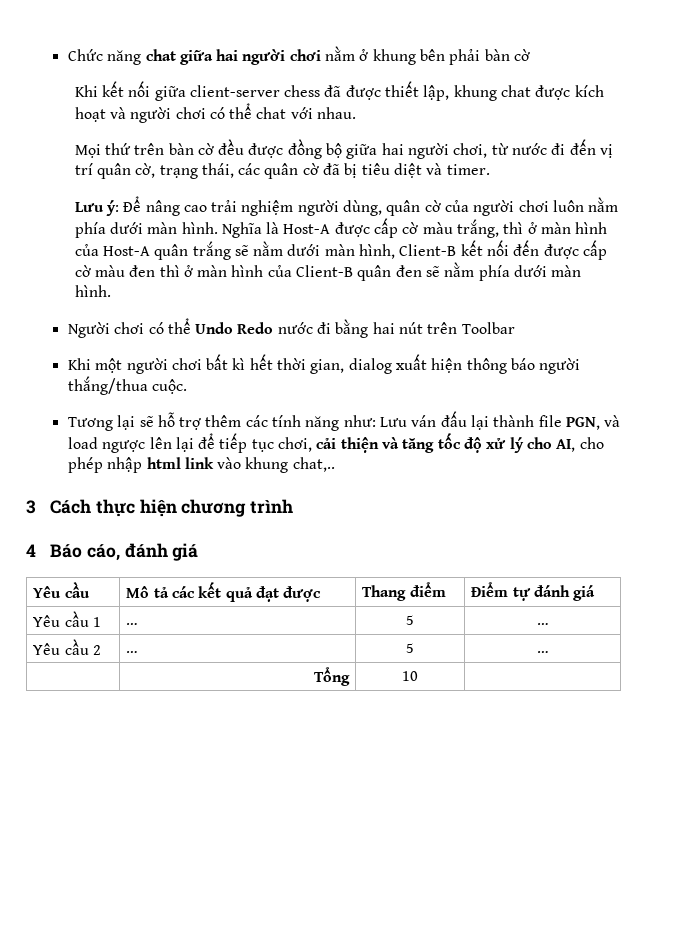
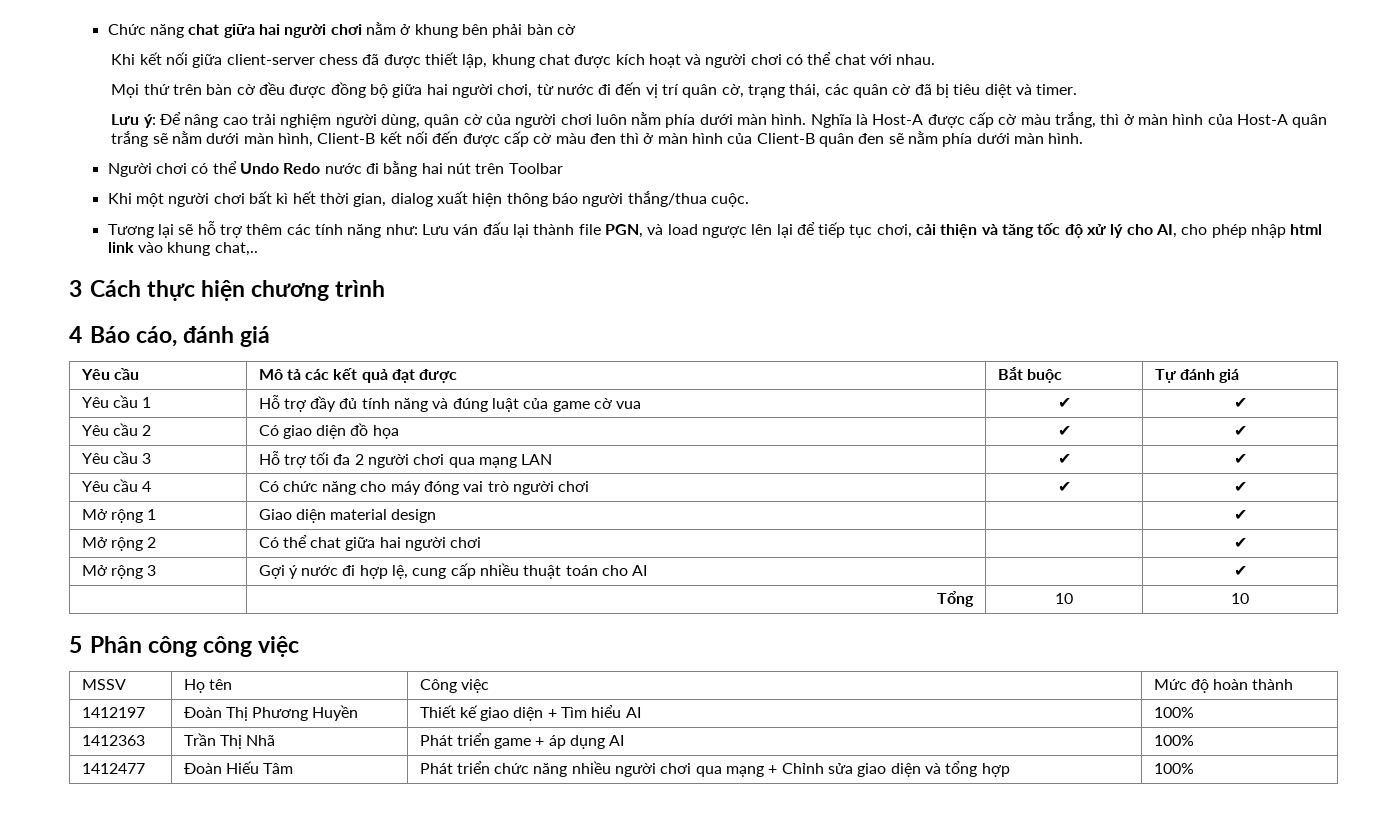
- Yêu cầu | Mô tả các kết quả đạt được | Thang điểm | Điểm tự đánh giá
+ Yêu cầu | Mô tả các kết quả đạt được | Bắt buộc | Tự đánh giá
- Yêu cầu 1 | … | 5 | …
- Yêu cầu 2 | … | 5 | …
- | Tổng | 10 |
+ Yêu cầu 1 | Hỗ trợ đầy đủ tính năng và đúng luật của game cờ vua | ✔ | ✔
+ Yêu cầu 2 | Có giao diện đồ họa | ✔ | ✔
+ Yêu cầu 3 | Hỗ trợ tối đa 2 người chơi qua mạng LAN | ✔ | ✔
+ Yêu cầu 4 | Có chức năng cho máy đóng vai trò người chơi | ✔ | ✔
+ Mở rộng 1 | Giao diện material design | | ✔
+ Mở rộng 2 | Có thể chat giữa hai người chơi | | ✔
+ Mở rộng 3 | Gợi ý nước đi hợp lệ, cung cấp nhiều thuật toán cho AI | | ✔
+ | Tổng | 10 | 10
+ 5 Phân công công việc
+ MSSV | Họ tên | Công việc | Mức độ hoàn thành
+ 1412197 | Đoàn Thị Phương Huyền | Thiết kế giao diện + Tìm hiểu AI | 100%
+ 1412363 | Trần Thị Nhã | Phát triển game + áp dụng AI | 100%
+ 1412477 | Đoàn Hiếu Tâm | Phát triển chức năng nhiều người chơi qua mạng + Chỉnh sửa giao diện và tổng hợp | 100%

